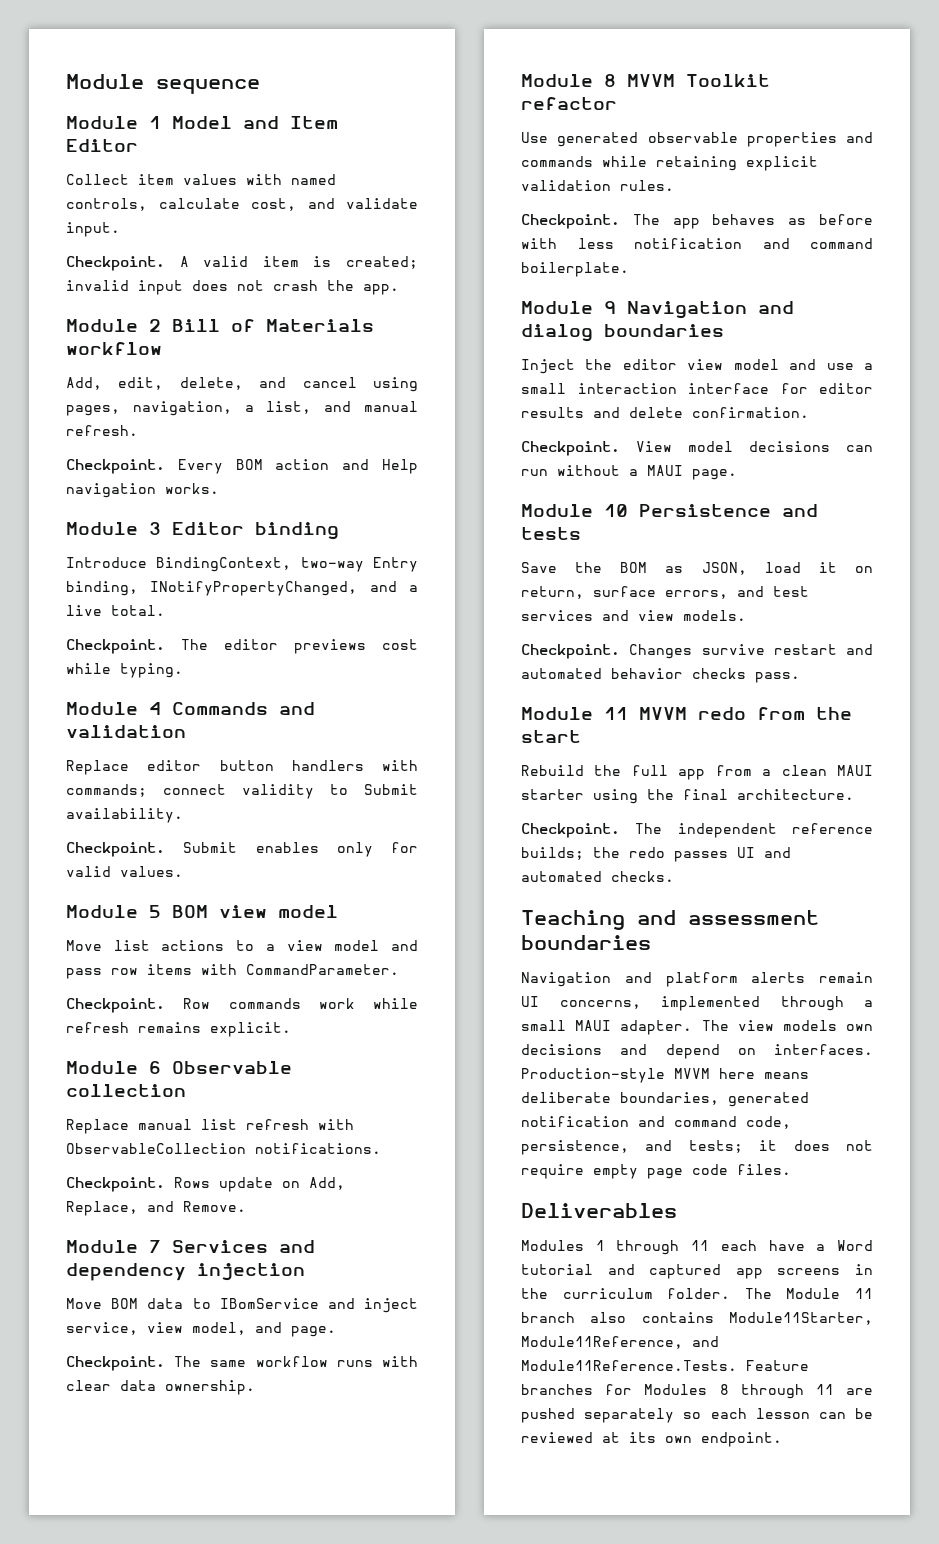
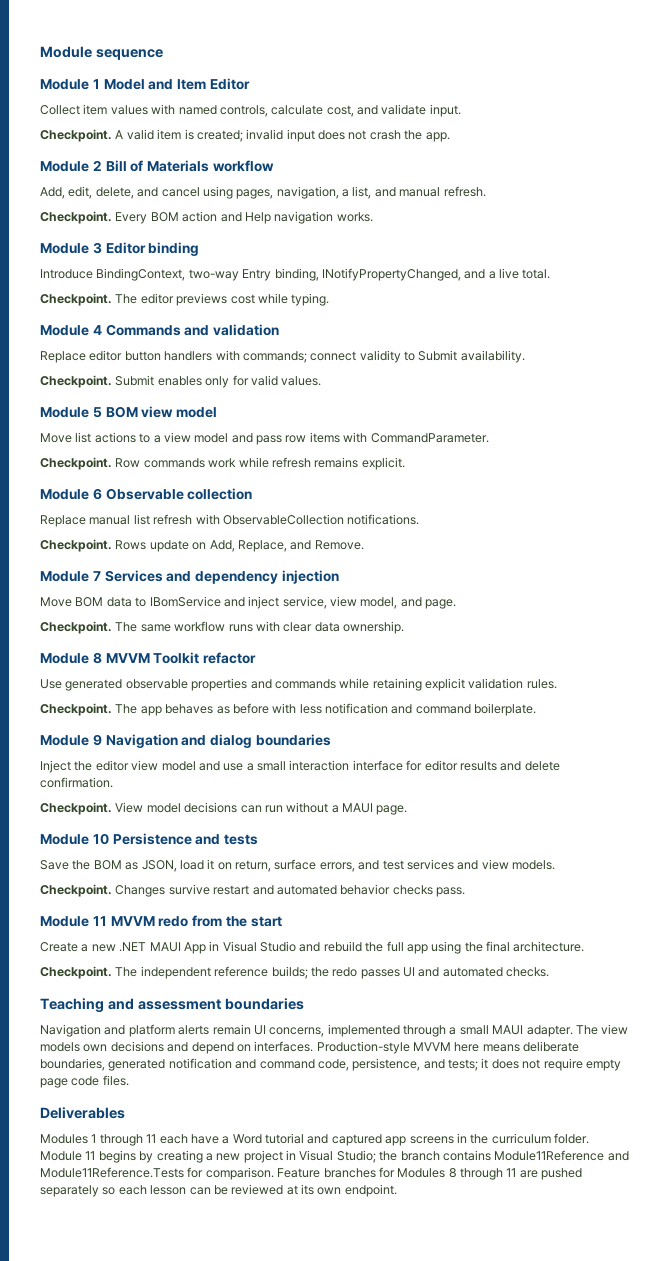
- Rebuild the full app from a clean MAUI starter using the final architecture.
+ Create a new .NET MAUI App in Visual Studio and rebuild the full app using the final architecture.
- The Module 11 branch also contains Module11Starter, Module11Reference, and Module11Reference.Tests. Feature branches for Modules 8 through 11 are pushed separately so each lesson can be reviewed at its own endpoint.
+ Module 11 begins by creating a new project in Visual Studio; the branch contains Module11Reference and Module11Reference.Tests for comparison. Feature branches for Modules 8 through 11 are pushed separately so each lesson can be reviewed at its own endpoint.

